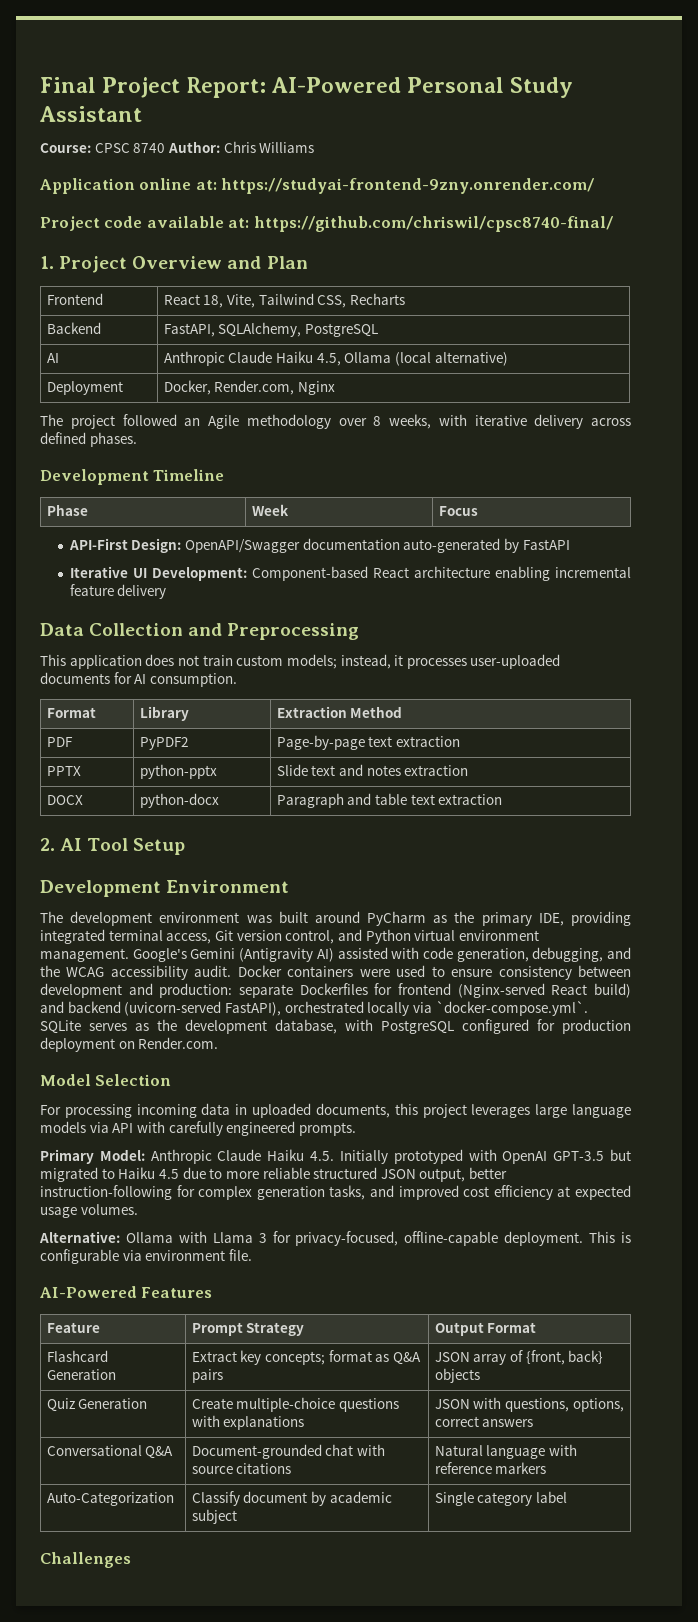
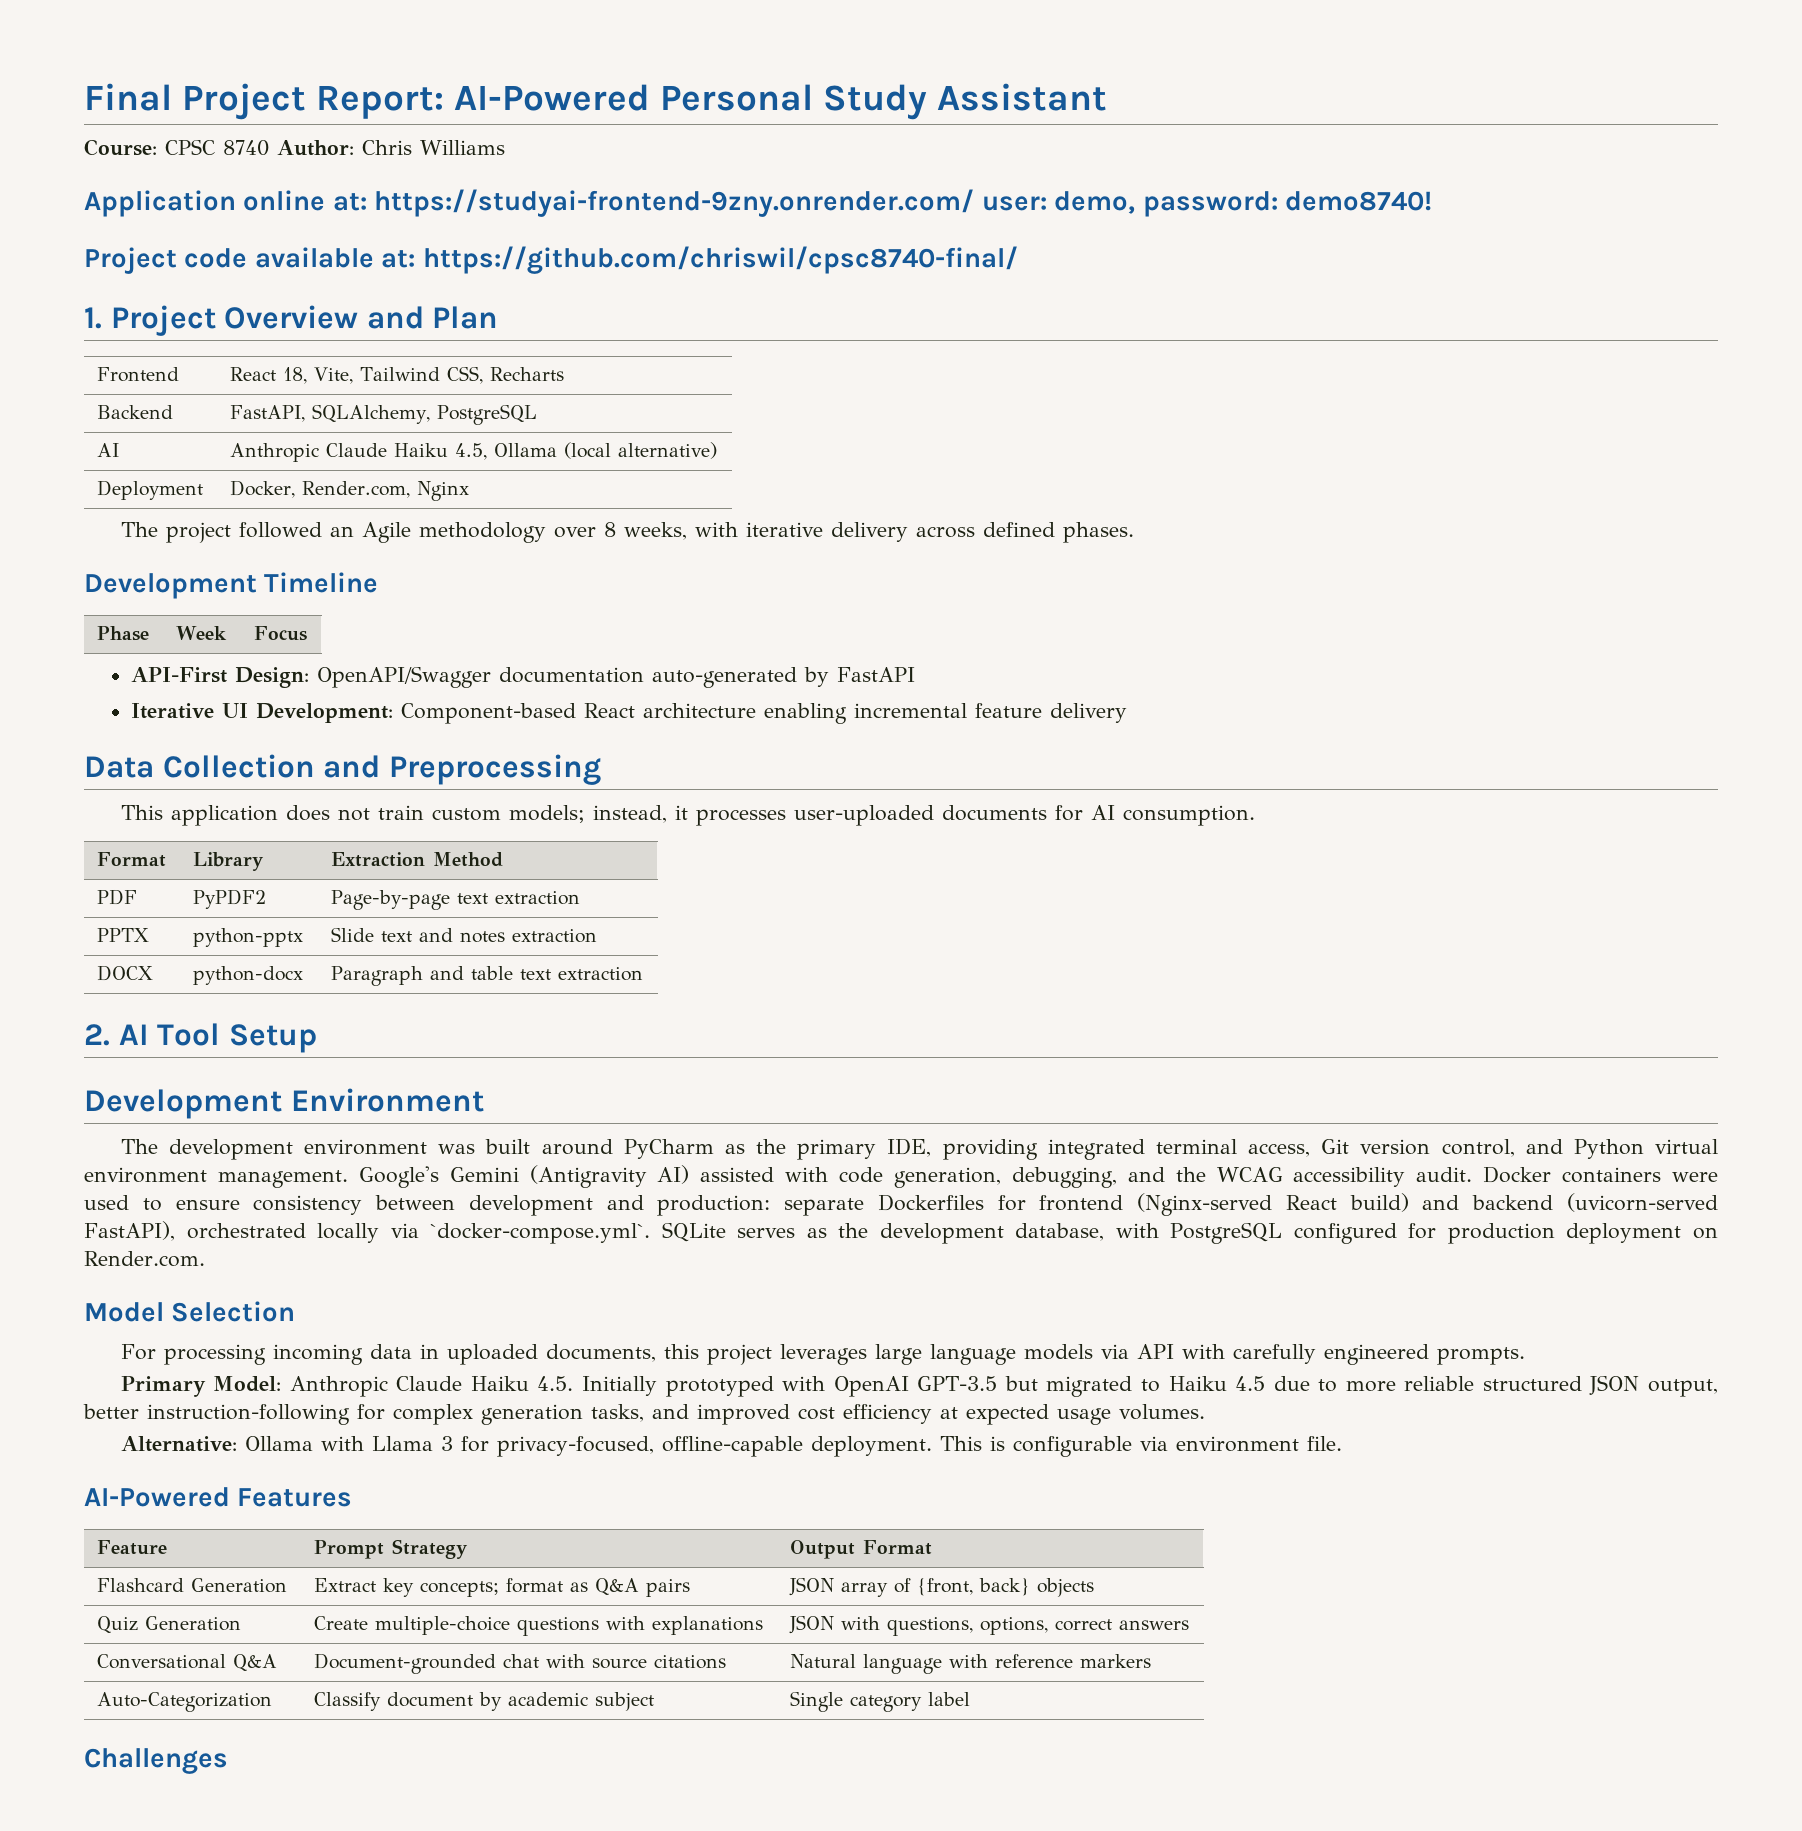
- Application online at: https://studyai-frontend-9zny.onrender.com/
+ Application online at: https://studyai-frontend-9zny.onrender.com/ user: demo, password: demo8740!

